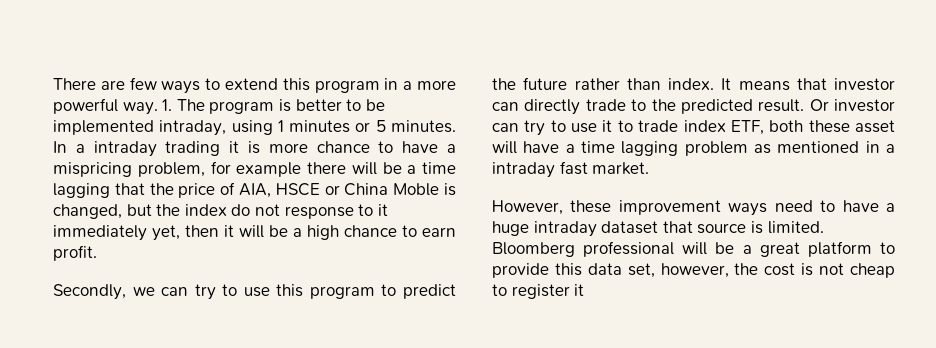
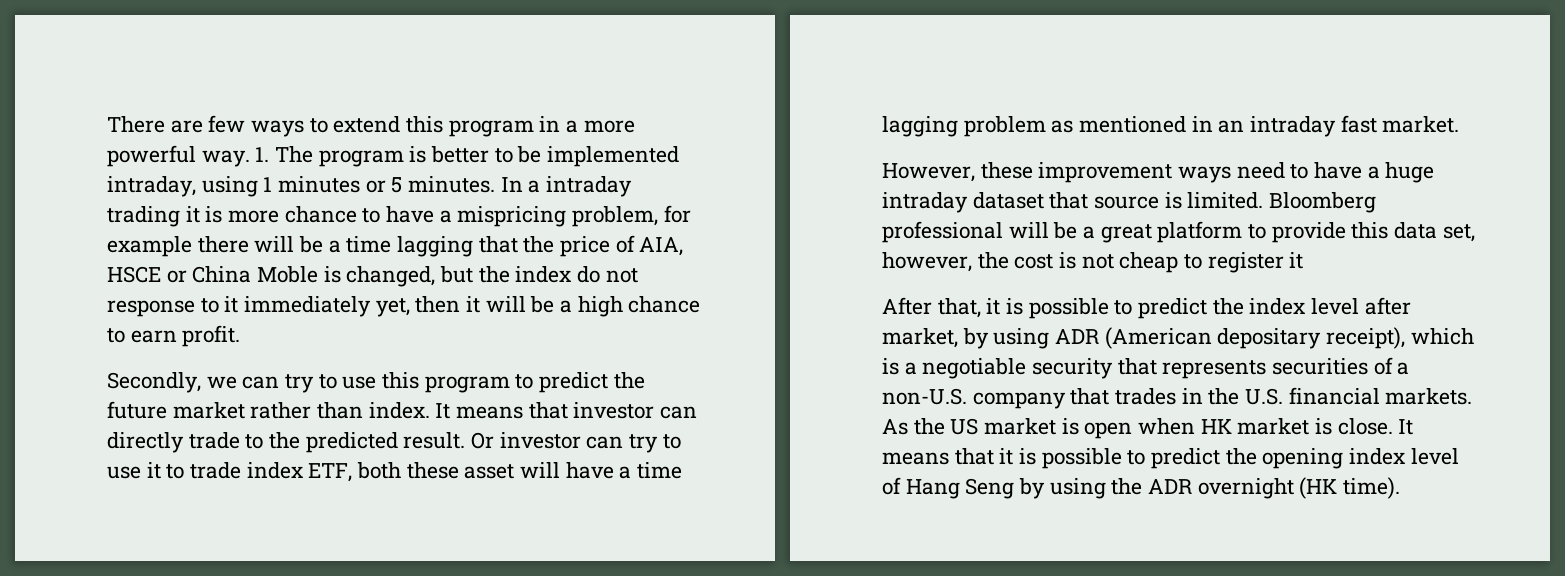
- Secondly, we can try to use this program to predict the future rather than index.
+ Secondly, we can try to use this program to predict the future market rather than index.
- Or investor can try to use it to trade index ETF, both these asset will have a time lagging problem as mentioned in a intraday fast market.
+ Or investor can try to use it to trade index ETF, both these asset will have a time lagging problem as mentioned in an intraday fast market.
+ After that, it is possible to predict the index level after market, by using ADR (American depositary receipt), which is a negotiable security that represents securities of a non-U.S. company that trades in the U.S. financial markets. As the US market is open when HK market is close. It means that it is possible to predict the opening index level of Hang Seng by using the ADR overnight (HK time).

